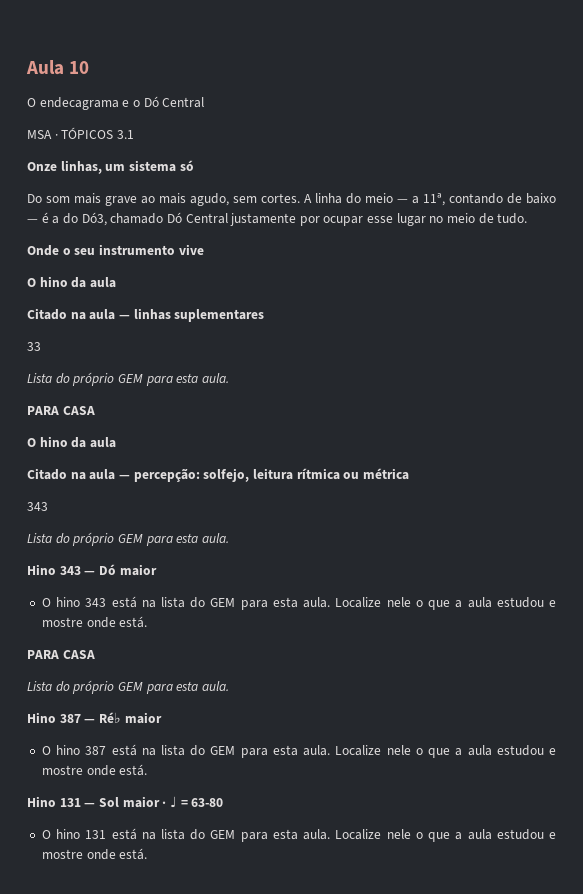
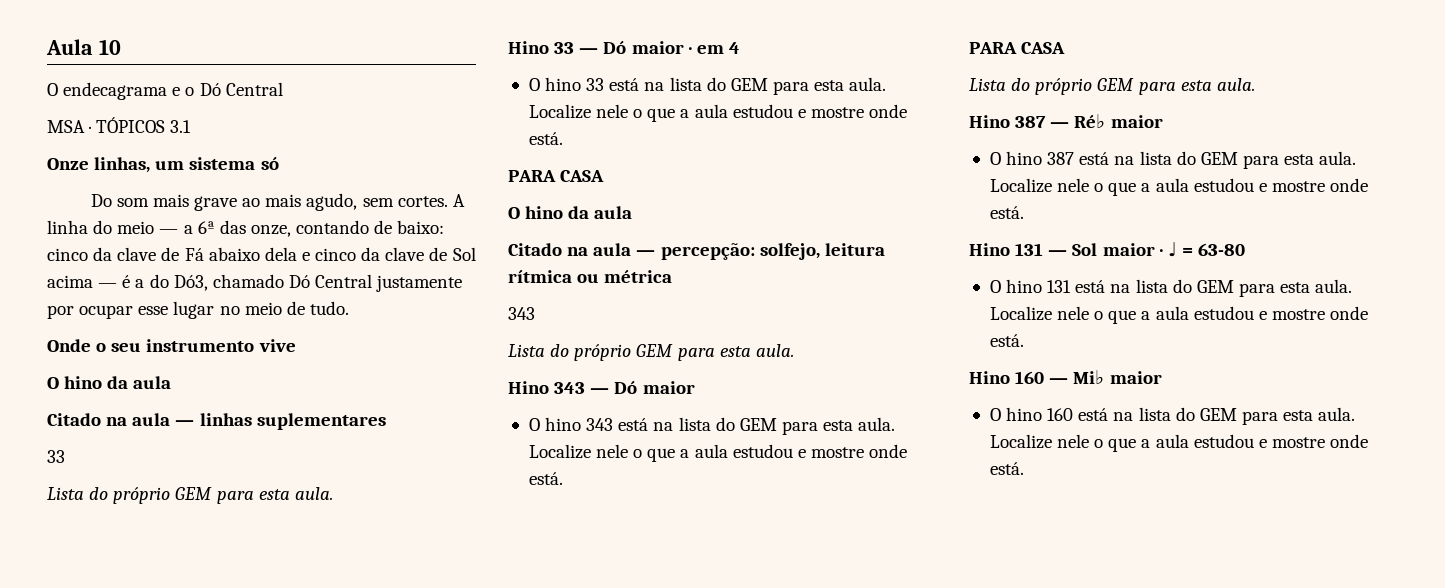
- A linha do meio — a 11ª, contando de baixo — é a do Dó3, chamado Dó Central justamente por ocupar esse lugar no meio de tudo.
+ A linha do meio — a 6ª das onze, contando de baixo: cinco da clave de Fá abaixo dela e cinco da clave de Sol acima — é a do Dó3, chamado Dó Central justamente por ocupar esse lugar no meio de tudo.
+ Hino 33 — Dó maior · em 4
+ O hino 33 está na lista do GEM para esta aula. Localize nele o que a aula estudou e mostre onde está.
+ Hino 160 — Mi♭ maior
+ O hino 160 está na lista do GEM para esta aula. Localize nele o que a aula estudou e mostre onde está.

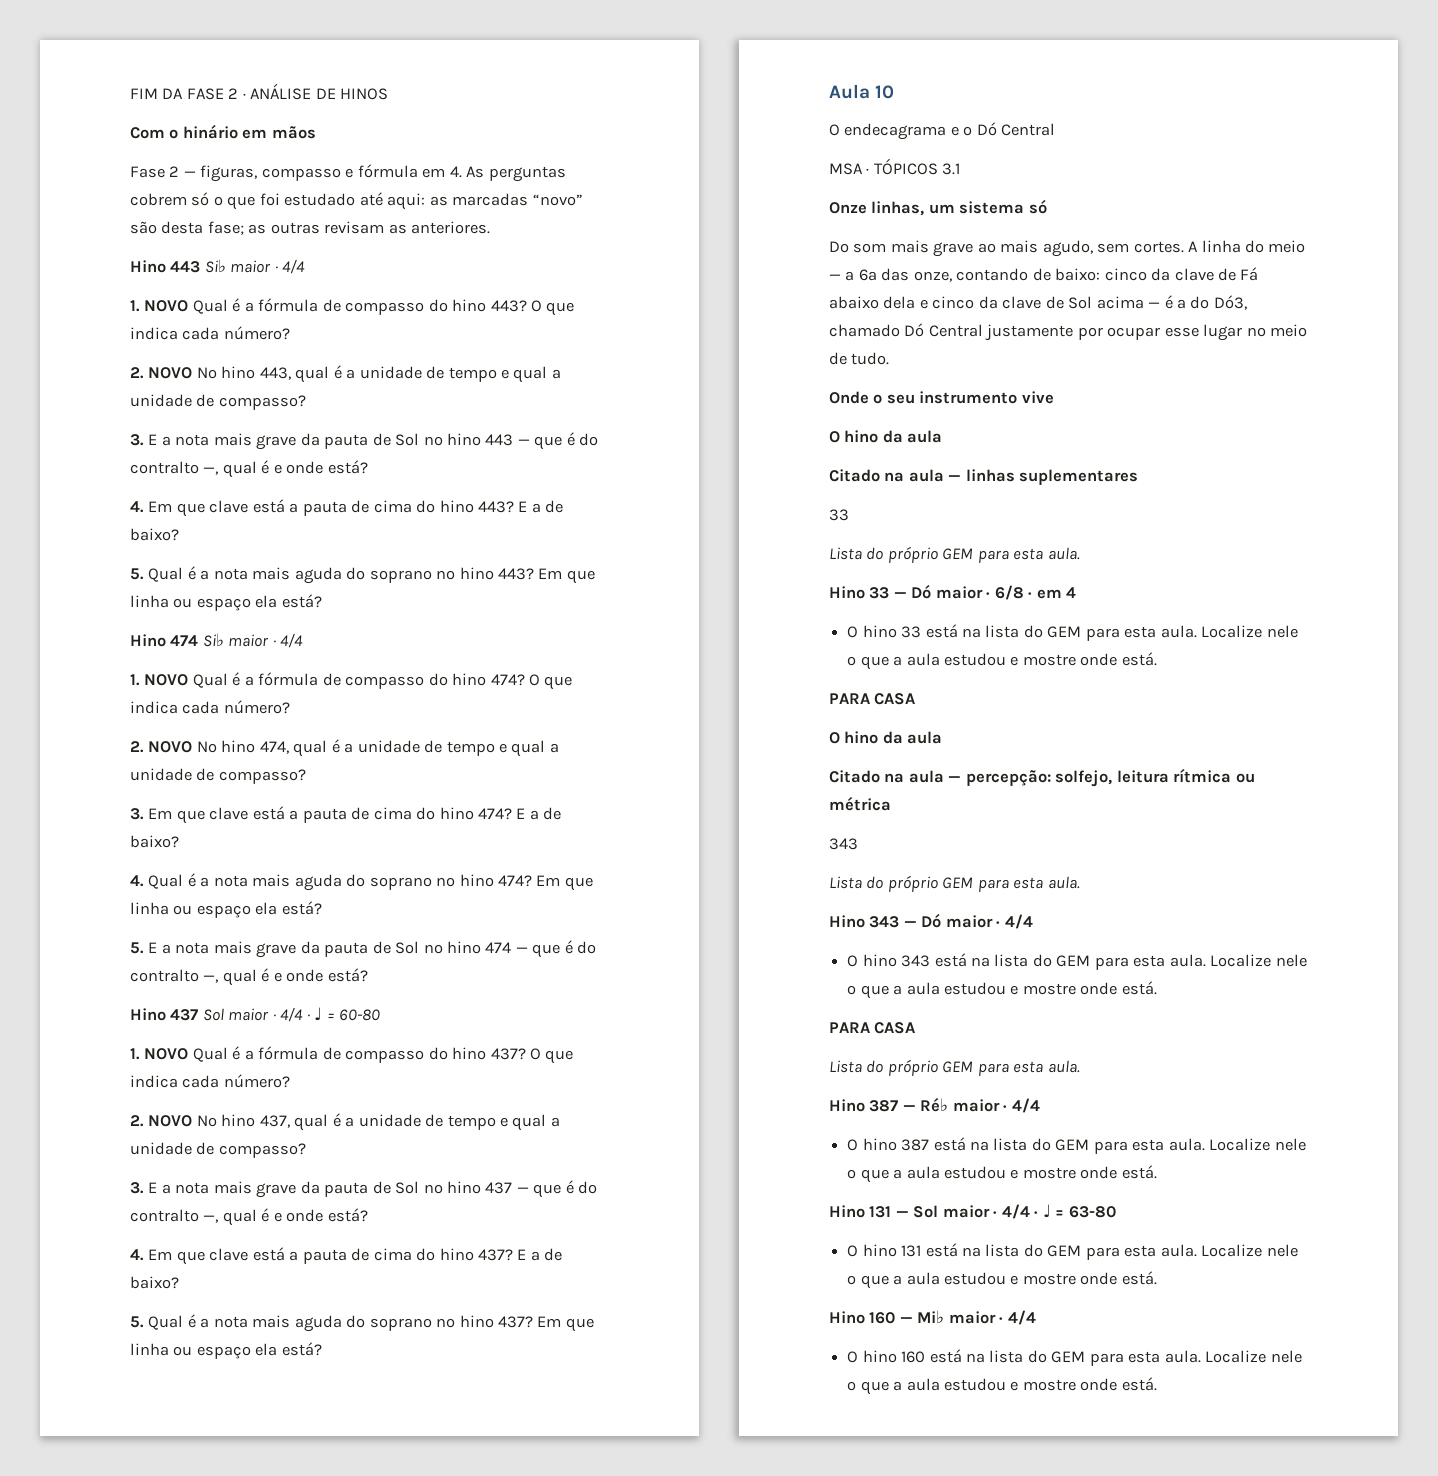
+ FIM DA FASE 2 · ANÁLISE DE HINOS
+ Com o hinário em mãos
+ Fase 2 — figuras, compasso e fórmula em 4. As perguntas cobrem só o que foi estudado até aqui: as marcadas “novo” são desta fase; as outras revisam as anteriores.
+ Hino 443 Si♭ maior · 4/4
+ 1. NOVO Qual é a fórmula de compasso do hino 443? O que indica cada número?
+ 2. NOVO No hino 443, qual é a unidade de tempo e qual a unidade de compasso?
+ 3. E a nota mais grave da pauta de Sol no hino 443 — que é do contralto —, qual é e onde está?
+ 4. Em que clave está a pauta de cima do hino 443? E a de baixo?
+ 5. Qual é a nota mais aguda do soprano no hino 443? Em que linha ou espaço ela está?
+ Hino 474 Si♭ maior · 4/4
+ 1. NOVO Qual é a fórmula de compasso do hino 474? O que indica cada número?
+ 2. NOVO No hino 474, qual é a unidade de tempo e qual a unidade de compasso?
+ 3. Em que clave está a pauta de cima do hino 474? E a de baixo?
+ 4. Qual é a nota mais aguda do soprano no hino 474? Em que linha ou espaço ela está?
+ 5. E a nota mais grave da pauta de Sol no hino 474 — que é do contralto —, qual é e onde está?
+ Hino 437 Sol maior · 4/4 · ♩ = 60-80
+ 1. NOVO Qual é a fórmula de compasso do hino 437? O que indica cada número?
+ 2. NOVO No hino 437, qual é a unidade de tempo e qual a unidade de compasso?
+ 3. E a nota mais grave da pauta de Sol no hino 437 — que é do contralto —, qual é e onde está?
+ 4. Em que clave está a pauta de cima do hino 437? E a de baixo?
+ 5. Qual é a nota mais aguda do soprano no hino 437? Em que linha ou espaço ela está?
- Hino 33 — Dó maior · em 4
+ Hino 33 — Dó maior · 6/8 · em 4
- Hino 343 — Dó maior
+ Hino 343 — Dó maior · 4/4
- Hino 387 — Ré♭ maior
+ Hino 387 — Ré♭ maior · 4/4
- Hino 131 — Sol maior · ♩ = 63-80
+ Hino 131 — Sol maior · 4/4 · ♩ = 63-80
- Hino 160 — Mi♭ maior
+ Hino 160 — Mi♭ maior · 4/4

